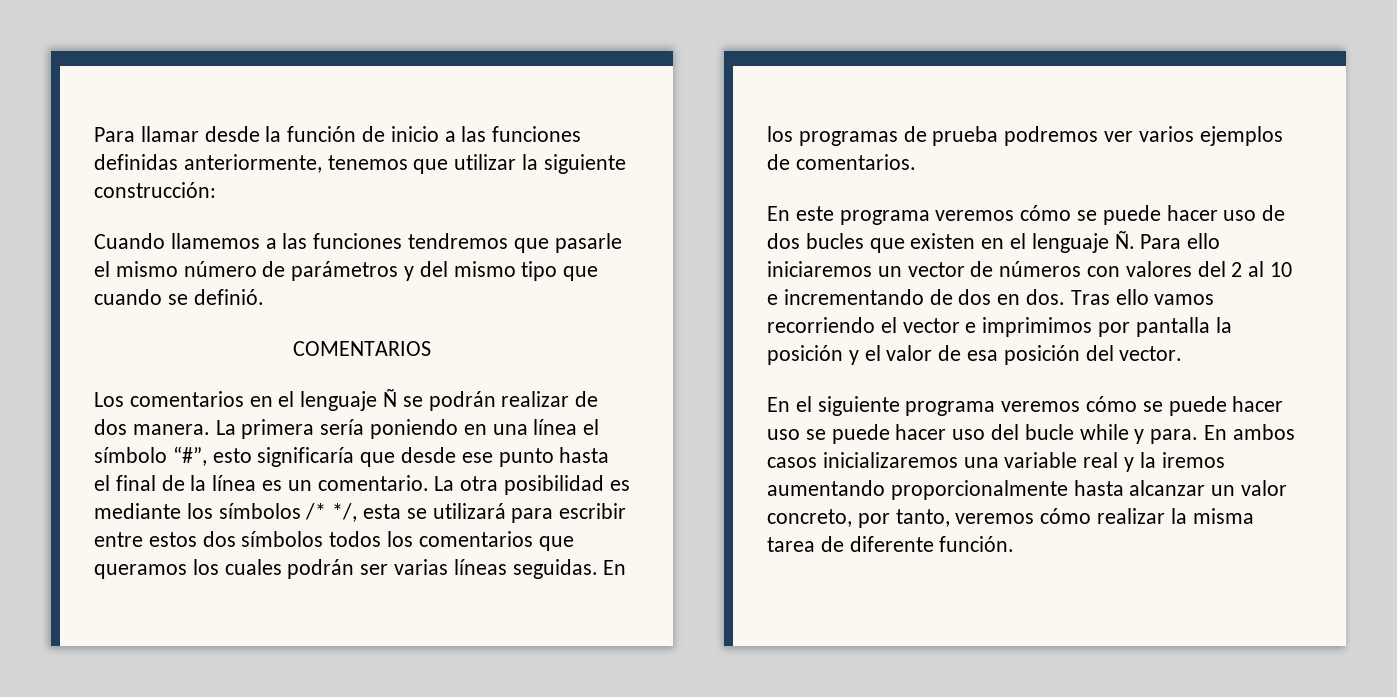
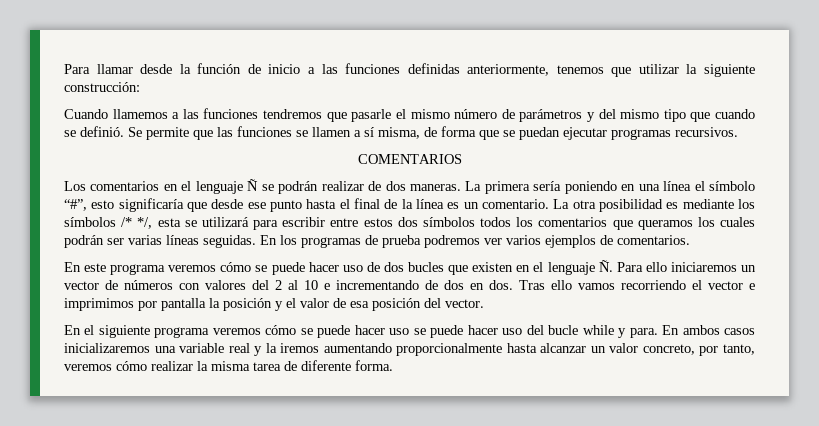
+ Se permite que las funciones se llamen a sí misma, de forma que se puedan ejecutar programas recursivos.
- Los comentarios en el lenguaje Ñ se podrán realizar de dos manera.
+ Los comentarios en el lenguaje Ñ se podrán realizar de dos maneras.
- En el siguiente programa veremos cómo se puede hacer uso se puede hacer uso del bucle while y para. En ambos casos inicializaremos una variable real y la iremos aumentando proporcionalmente hasta alcanzar un valor concreto, por tanto, veremos cómo realizar la misma tarea de diferente función.
+ En el siguiente programa veremos cómo se puede hacer uso se puede hacer uso del bucle while y para. En ambos casos inicializaremos una variable real y la iremos aumentando proporcionalmente hasta alcanzar un valor concreto, por tanto, veremos cómo realizar la misma tarea de diferente forma.

